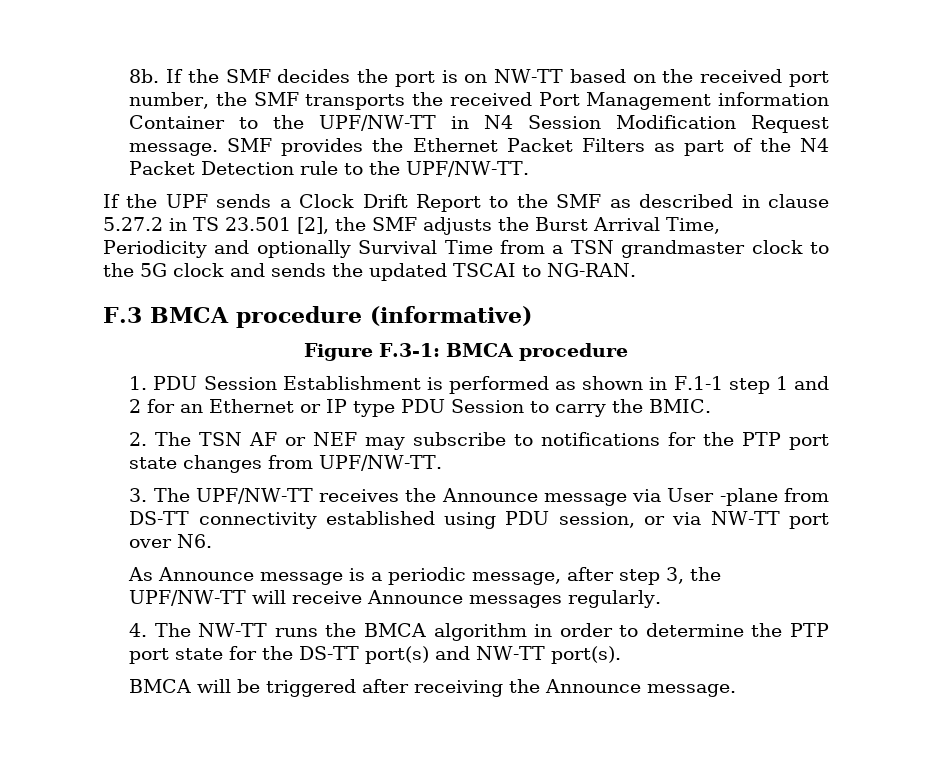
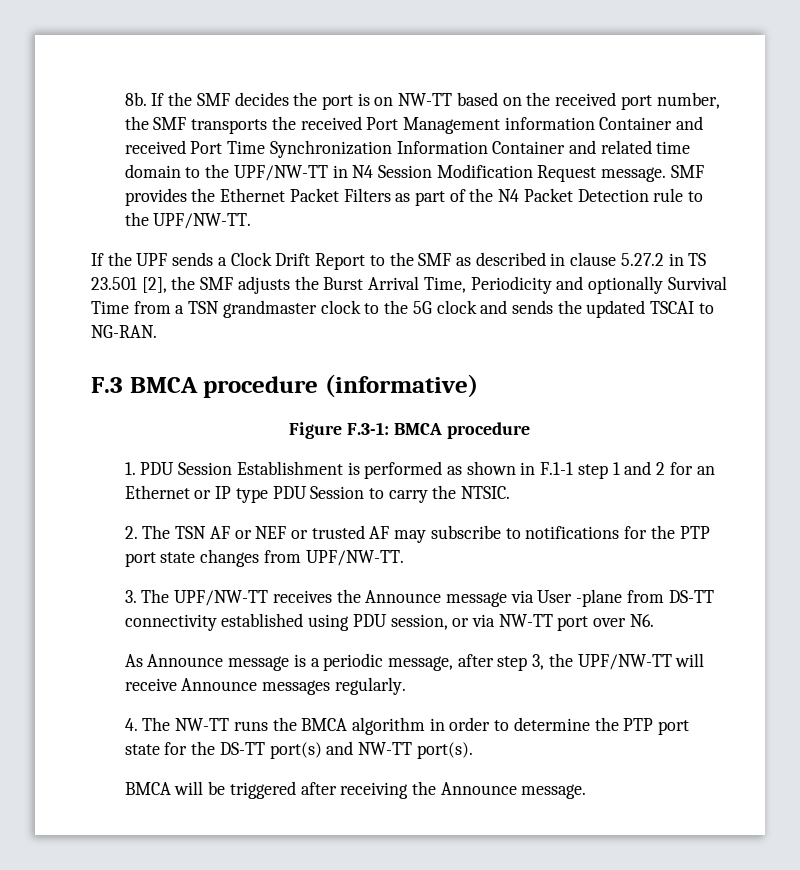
- If the SMF decides the port is on NW-TT based on the received port number, the SMF transports the received Port Management information Container to the UPF/NW-TT in N4 Session Modification Request message.
+ If the SMF decides the port is on NW-TT based on the received port number, the SMF transports the received Port Management information Container and received Port Time Synchronization Information Container and related time domain to the UPF/NW-TT in N4 Session Modification Request message.
- 1. PDU Session Establishment is performed as shown in F.1-1 step 1 and 2 for an Ethernet or IP type PDU Session to carry the BMIC.
+ 1. PDU Session Establishment is performed as shown in F.1-1 step 1 and 2 for an Ethernet or IP type PDU Session to carry the NTSIC.
- 2. The TSN AF or NEF may subscribe to notifications for the PTP port state changes from UPF/NW-TT.
+ 2. The TSN AF or NEF or trusted AF may subscribe to notifications for the PTP port state changes from UPF/NW-TT.

